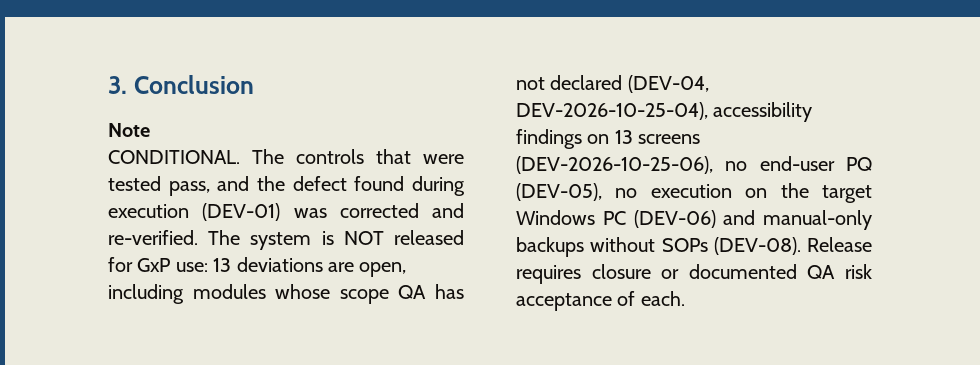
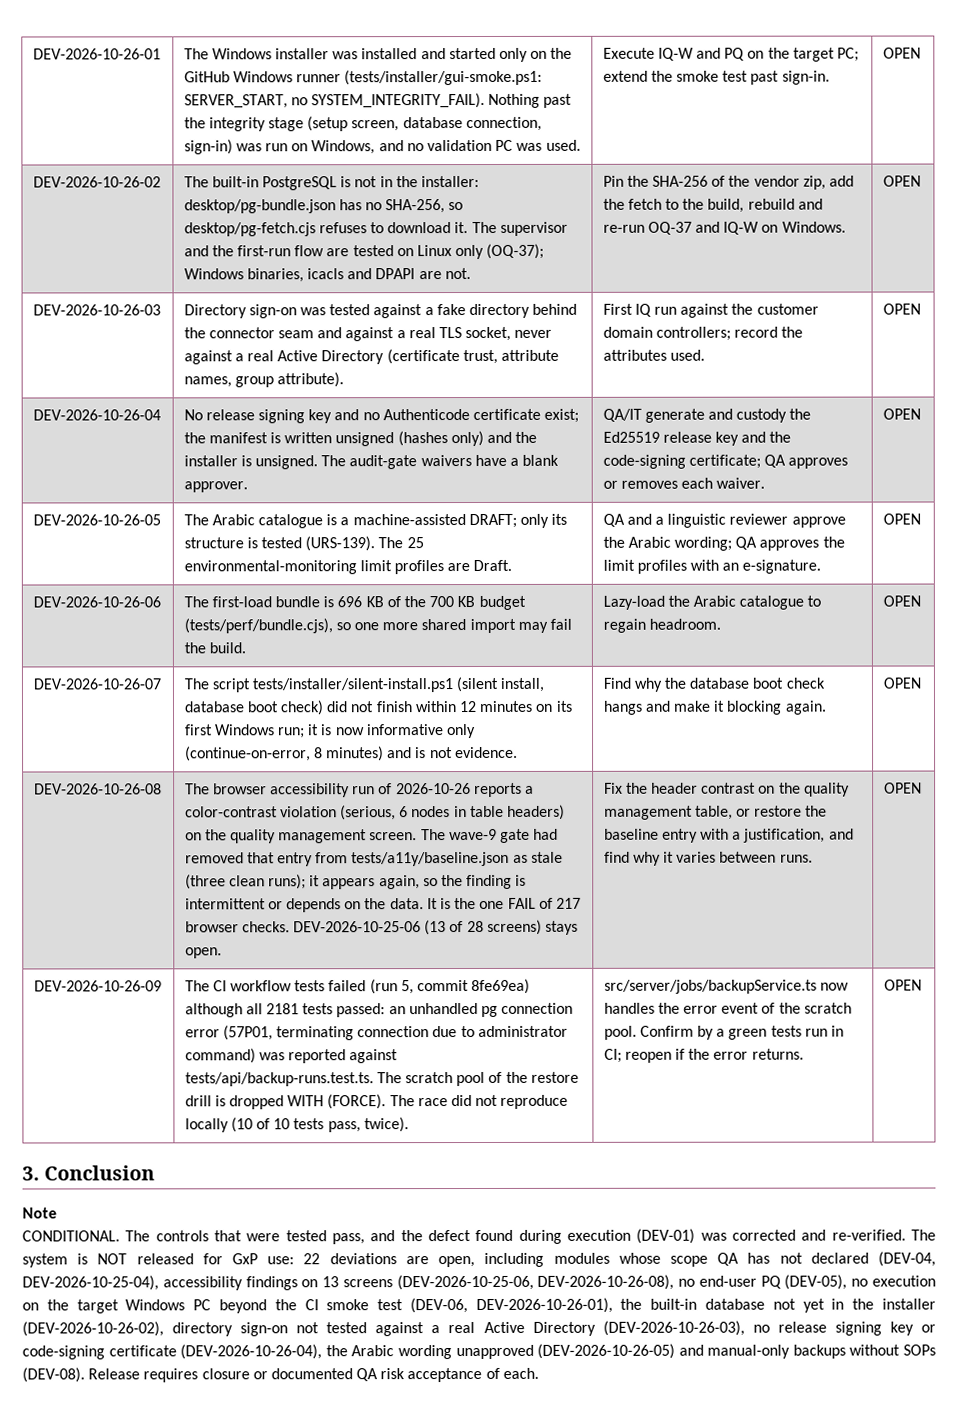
+ DEV-2026-10-26-01 | The Windows installer was installed and started only on the GitHub Windows runner (tests/installer/gui-smoke.ps1: SERVER_START, no SYSTEM_INTEGRITY_FAIL). Nothing past the integrity stage (setup screen, database connection, sign-in) was run on Windows, and no validation PC was used. | Execute IQ-W and PQ on the target PC; extend the smoke test past sign-in. | OPEN
+ DEV-2026-10-26-02 | The built-in PostgreSQL is not in the installer: desktop/pg-bundle.json has no SHA-256, so desktop/pg-fetch.cjs refuses to download it. The supervisor and the first-run flow are tested on Linux only (OQ-37); Windows binaries, icacls and DPAPI are not. | Pin the SHA-256 of the vendor zip, add the fetch to the build, rebuild and re-run OQ-37 and IQ-W on Windows. | OPEN
+ DEV-2026-10-26-03 | Directory sign-on was tested against a fake directory behind the connector seam and against a real TLS socket, never against a real Active Directory (certificate trust, attribute names, group attribute). | First IQ run against the customer domain controllers; record the attributes used. | OPEN
+ DEV-2026-10-26-04 | No release signing key and no Authenticode certificate exist; the manifest is written unsigned (hashes only) and the installer is unsigned. The audit-gate waivers have a blank approver. | QA/IT generate and custody the Ed25519 release key and the code-signing certificate; QA approves or removes each waiver. | OPEN
+ DEV-2026-10-26-05 | The Arabic catalogue is a machine-assisted DRAFT; only its structure is tested (URS-139). The 25 environmental-monitoring limit profiles are Draft. | QA and a linguistic reviewer approve the Arabic wording; QA approves the limit profiles with an e-signature. | OPEN
+ DEV-2026-10-26-06 | The first-load bundle is 696 KB of the 700 KB budget (tests/perf/bundle.cjs), so one more shared import may fail the build. | Lazy-load the Arabic catalogue to regain headroom. | OPEN
+ DEV-2026-10-26-07 | The script tests/installer/silent-install.ps1 (silent install, database boot check) did not finish within 12 minutes on its first Windows run; it is now informative only (continue-on-error, 8 minutes) and is not evidence. | Find why the database boot check hangs and make it blocking again. | OPEN
+ DEV-2026-10-26-08 | The browser accessibility run of 2026-10-26 reports a color-contrast violation (serious, 6 nodes in table headers) on the quality management screen. The wave-9 gate had removed that entry from tests/a11y/baseline.json as stale (three clean runs); it appears again, so the finding is intermittent or depends on the data. It is the one FAIL of 217 browser checks. DEV-2026-10-25-06 (13 of 28 screens) stays open. | Fix the header contrast on the quality management table, or restore the baseline entry with a justification, and find why it varies between runs. | OPEN
+ DEV-2026-10-26-09 | The CI workflow tests failed (run 5, commit 8fe69ea) although all 2181 tests passed: an unhandled pg connection error (57P01, terminating connection due to administrator command) was reported against tests/api/backup-runs.test.ts. The scratch pool of the restore drill is dropped WITH (FORCE). The race did not reproduce locally (10 of 10 tests pass, twice). | src/server/jobs/backupService.ts now handles the error event of the scratch pool. Confirm by a green tests run in CI; reopen if the error returns. | OPEN
- The system is NOT released for GxP use: 13 deviations are open, including modules whose scope QA has not declared (DEV-04, DEV-2026-10-25-04), accessibility findings on 13 screens (DEV-2026-10-25-06), no end-user PQ (DEV-05), no execution on the target Windows PC (DEV-06) and manual-only backups without SOPs (DEV-08).
+ The system is NOT released for GxP use: 22 deviations are open, including modules whose scope QA has not declared (DEV-04, DEV-2026-10-25-04), accessibility findings on 13 screens (DEV-2026-10-25-06, DEV-2026-10-26-08), no end-user PQ (DEV-05), no execution on the target Windows PC beyond the CI smoke test (DEV-06, DEV-2026-10-26-01), the built-in database not yet in the installer (DEV-2026-10-26-02), directory sign-on not tested against a real Active Directory (DEV-2026-10-26-03), no release signing key or code-signing certificate (DEV-2026-10-26-04), the Arabic wording unapproved (DEV-2026-10-26-05) and manual-only backups without SOPs (DEV-08).

